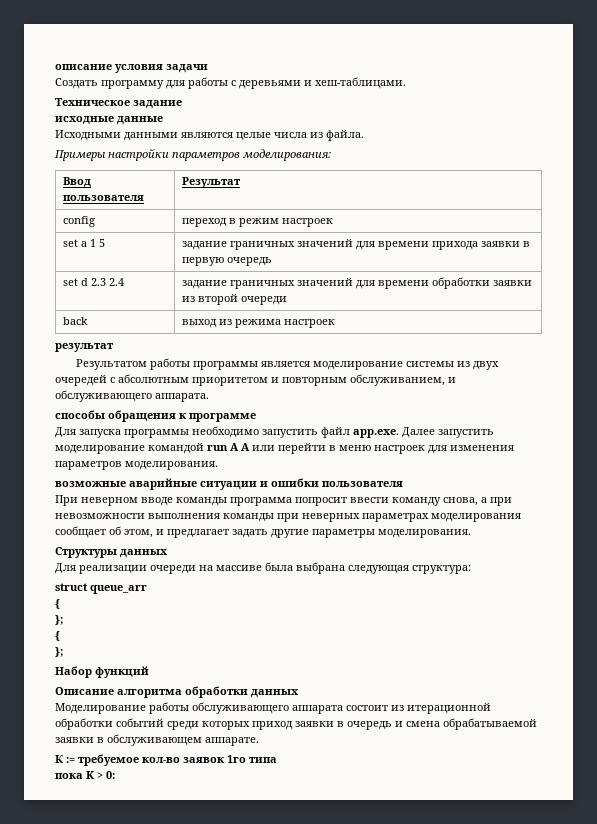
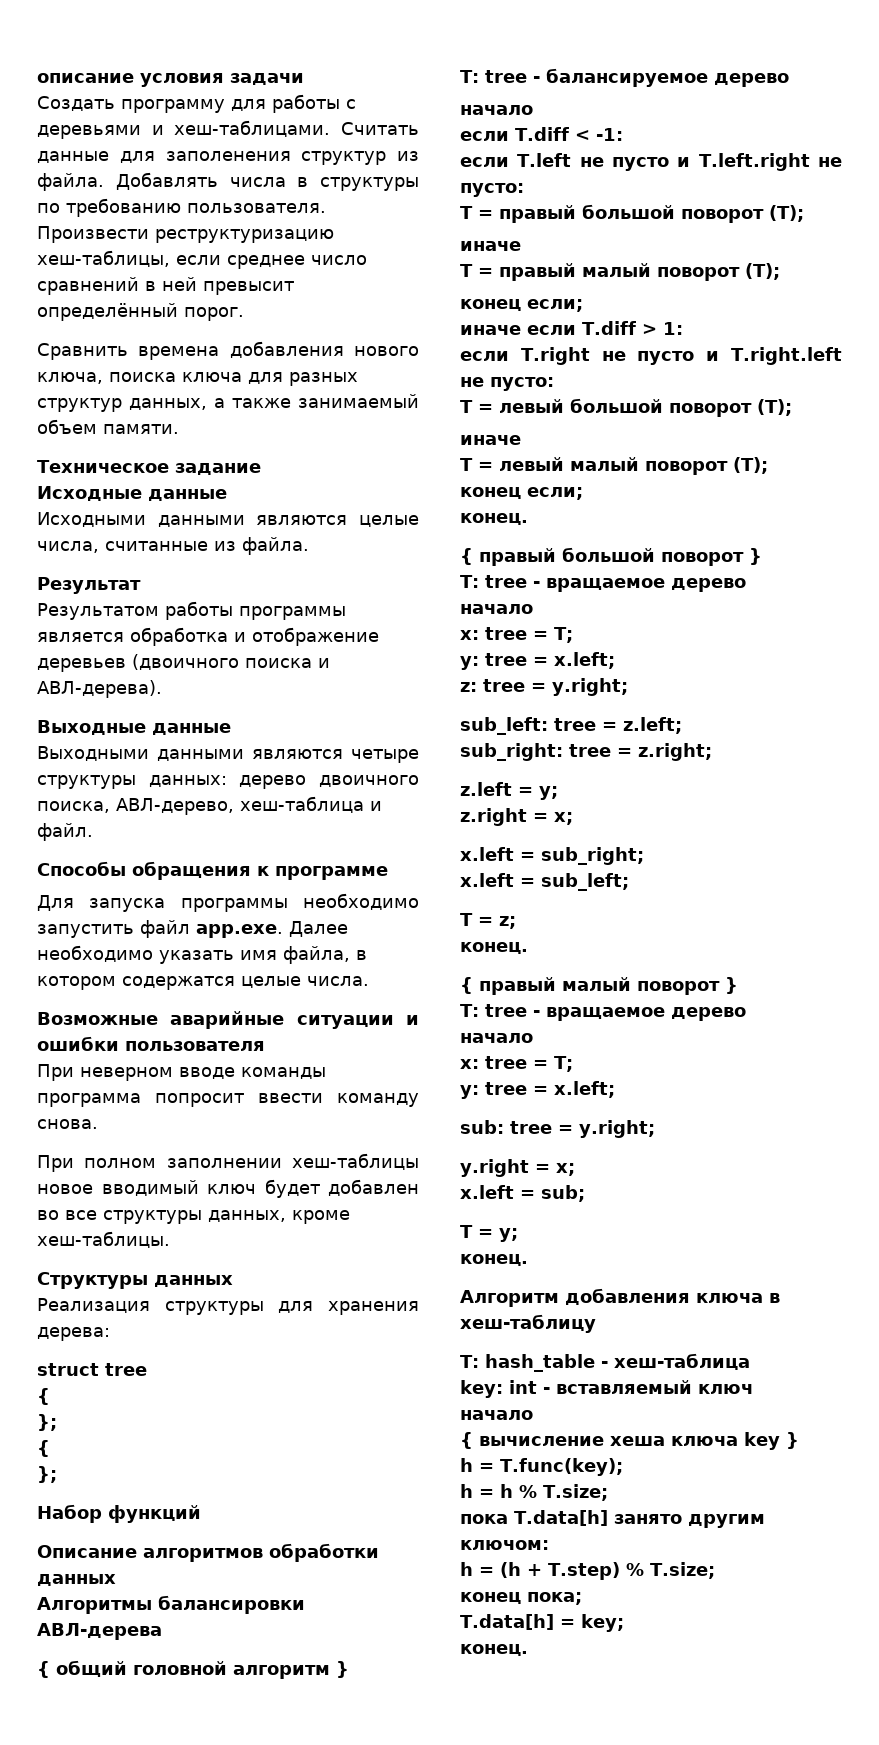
+ Считать данные для заполенения структур из файла. Добавлять числа в структуры по требованию пользователя. Произвести реструктуризацию хеш-таблицы, если среднее число сравнений в ней превысит определённый порог.
+ Сравнить времена добавления нового ключа, поиска ключа для разных структур данных, а также занимаемый объем памяти.
- исходные данные
+ Исходные данные
- Исходными данными являются целые числа из файла.
+ Исходными данными являются целые числа, считанные из файла.
- Примеры настройки параметров моделирования:
- Ввод пользователя | Результат
- config | переход в режим настроек
- set a 1 5 | задание граничных значений для времени прихода заявки в первую очередь
- set d 2.3 2.4 | задание граничных значений для времени обработки заявки из второй очереди
- back | выход из режима настроек
- результат
- Результатом работы программы является моделирование системы из двух очередей с абсолютным приоритетом и повторным обслуживанием, и обслуживающего аппарата.
- способы обращения к программе
+ Результат
+ Результатом работы программы является обработка и отображение деревьев (двоичного поиска и АВЛ-дерева).
+ Выходные данные
+ Выходными данными являются четыре структуры данных: дерево двоичного поиска, АВЛ-дерево, хеш-таблица и файл.
+ Способы обращения к программе
- Для запуска программы необходимо запустить файл app.exe. Далее запустить моделирование командой run A A или перейти в меню настроек для изменения параметров моделирования.
- возможные аварийные ситуации и ошибки пользователя
+ Для запуска программы необходимо запустить файл app.exe. Далее необходимо указать имя файла, в котором содержатся целые числа.
+ Возможные аварийные ситуации и ошибки пользователя
- При неверном вводе команды программа попросит ввести команду снова, а при невозможности выполнения команды при неверных параметрах моделирования сообщает об этом, и предлагает задать другие параметры моделирования.
+ При неверном вводе команды программа попросит ввести команду снова.
+ При полном заполнении хеш-таблицы новое вводимый ключ будет добавлен во все структуры данных, кроме хеш-таблицы.
  Структуры данных
- Для реализации очереди на массиве была выбрана следующая структура:
+ Реализация структуры для хранения дерева:
- struct queue_arr
+ struct tree
- Описание алгоритма обработки данных
+ Описание алгоритмов обработки данных
- Моделирование работы обслуживающего аппарата состоит из итерационной обработки событий среди которых приход заявки в очередь и смена обрабатываемой заявки в обслуживающем аппарате.
- К := требуемое кол-во заявок 1го типа
- пока K > 0:
+ Алгоритмы балансировки АВЛ-дерева
+ { общий головной алгоритм }
+ T: tree - балансируемое дерево
+ начало
+ если T.diff < -1:
+ если T.left не пусто и T.left.right не пусто:
+ T = правый большой поворот (Т);
+ иначе
+ T = правый малый поворот (Т);
+ конец если;
+ иначе если T.diff > 1:
+ если T.right не пусто и T.right.left не пусто:
+ T = левый большой поворот (Т);
+ иначе
+ Т = левый малый поворот (Т);
+ конец если;
+ конец.
+ { правый большой поворот }
+ T: tree - вращаемое дерево
+ начало
+ x: tree = T;
+ y: tree = x.left;
+ z: tree = y.right;
+ sub_left: tree = z.left;
+ sub_right: tree = z.right;
+ z.left = y;
+ z.right = x;
+ x.left = sub_right;
+ x.left = sub_left;
+ T = z;
+ конец.
+ { правый малый поворот }
+ T: tree - вращаемое дерево
+ начало
+ x: tree = T;
+ y: tree = x.left;
+ sub: tree = y.right;
+ y.right = x;
+ x.left = sub;
+ T = y;
+ конец.
+ Алгоритм добавления ключа в хеш-таблицу
+ T: hash_table - хеш-таблица
+ key: int - вставляемый ключ
+ начало
+ { вычисление хеша ключа key }
+ h = T.func(key);
+ h = h % T.size;
+ пока T.data[h] занято другим ключом:
+ h = (h + T.step) % T.size;
+ конец пока;
+ T.data[h] = key;
+ конец.

